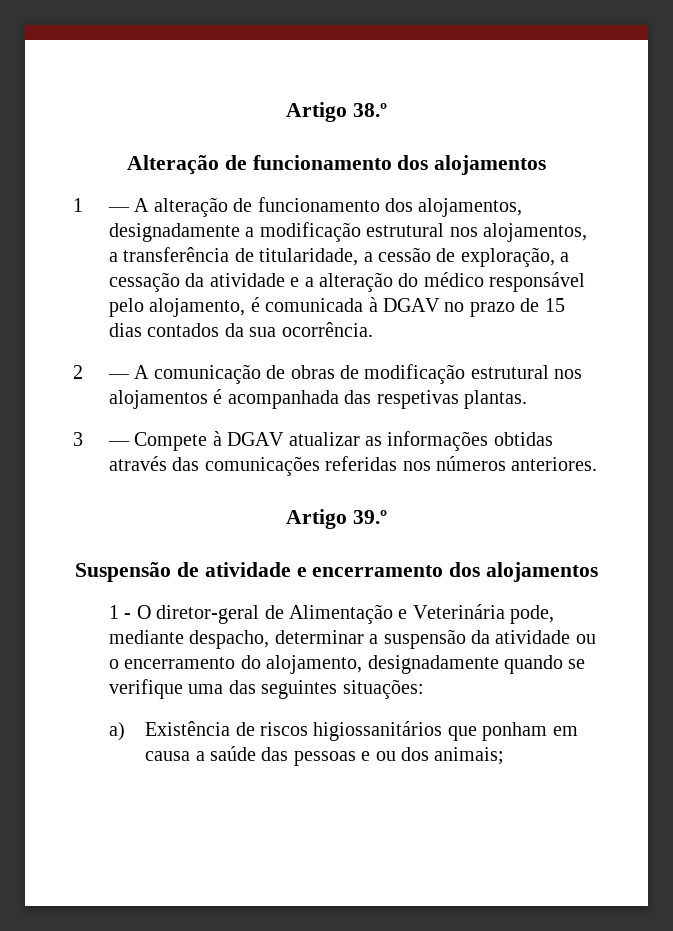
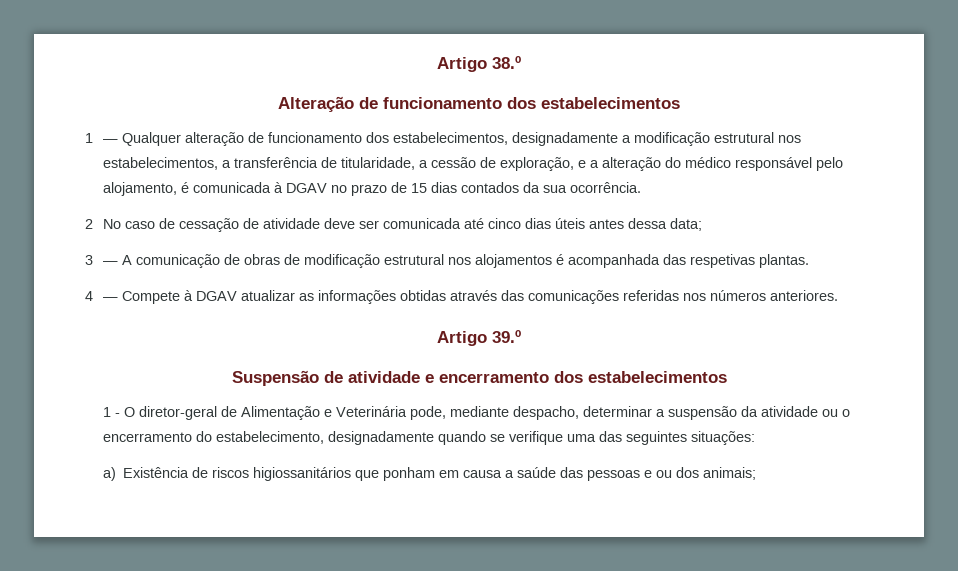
- Alteração de funcionamento dos alojamentos
+ Alteração de funcionamento dos estabelecimentos
- 1 — A alteração de funcionamento dos alojamentos, designadamente a modificação estrutural nos alojamentos, a transferência de titularidade, a cessão de exploração, a cessação da atividade e a alteração do médico responsável pelo alojamento, é comunicada à DGAV no prazo de 15 dias contados da sua ocorrência.
+ 1 — Qualquer alteração de funcionamento dos estabelecimentos, designadamente a modificação estrutural nos estabelecimentos, a transferência de titularidade, a cessão de exploração, e a alteração do médico responsável pelo alojamento, é comunicada à DGAV no prazo de 15 dias contados da sua ocorrência.
- 2 — A comunicação de obras de modificação estrutural nos alojamentos é acompanhada das respetivas plantas.
+ 2 No caso de cessação de atividade deve ser comunicada até cinco dias úteis antes dessa data;
+ 3 — A comunicação de obras de modificação estrutural nos alojamentos é acompanhada das respetivas plantas.
- 3 — Compete à DGAV atualizar as informações obtidas através das comunicações referidas nos números anteriores.
+ 4 — Compete à DGAV atualizar as informações obtidas através das comunicações referidas nos números anteriores.
- Suspensão de atividade e encerramento dos alojamentos
+ Suspensão de atividade e encerramento dos estabelecimentos
- 1 - O diretor-geral de Alimentação e Veterinária pode, mediante despacho, determinar a suspensão da atividade ou o encerramento do alojamento, designadamente quando se verifique uma das seguintes situações:
+ 1 - O diretor-geral de Alimentação e Veterinária pode, mediante despacho, determinar a suspensão da atividade ou o encerramento do estabelecimento, designadamente quando se verifique uma das seguintes situações:

